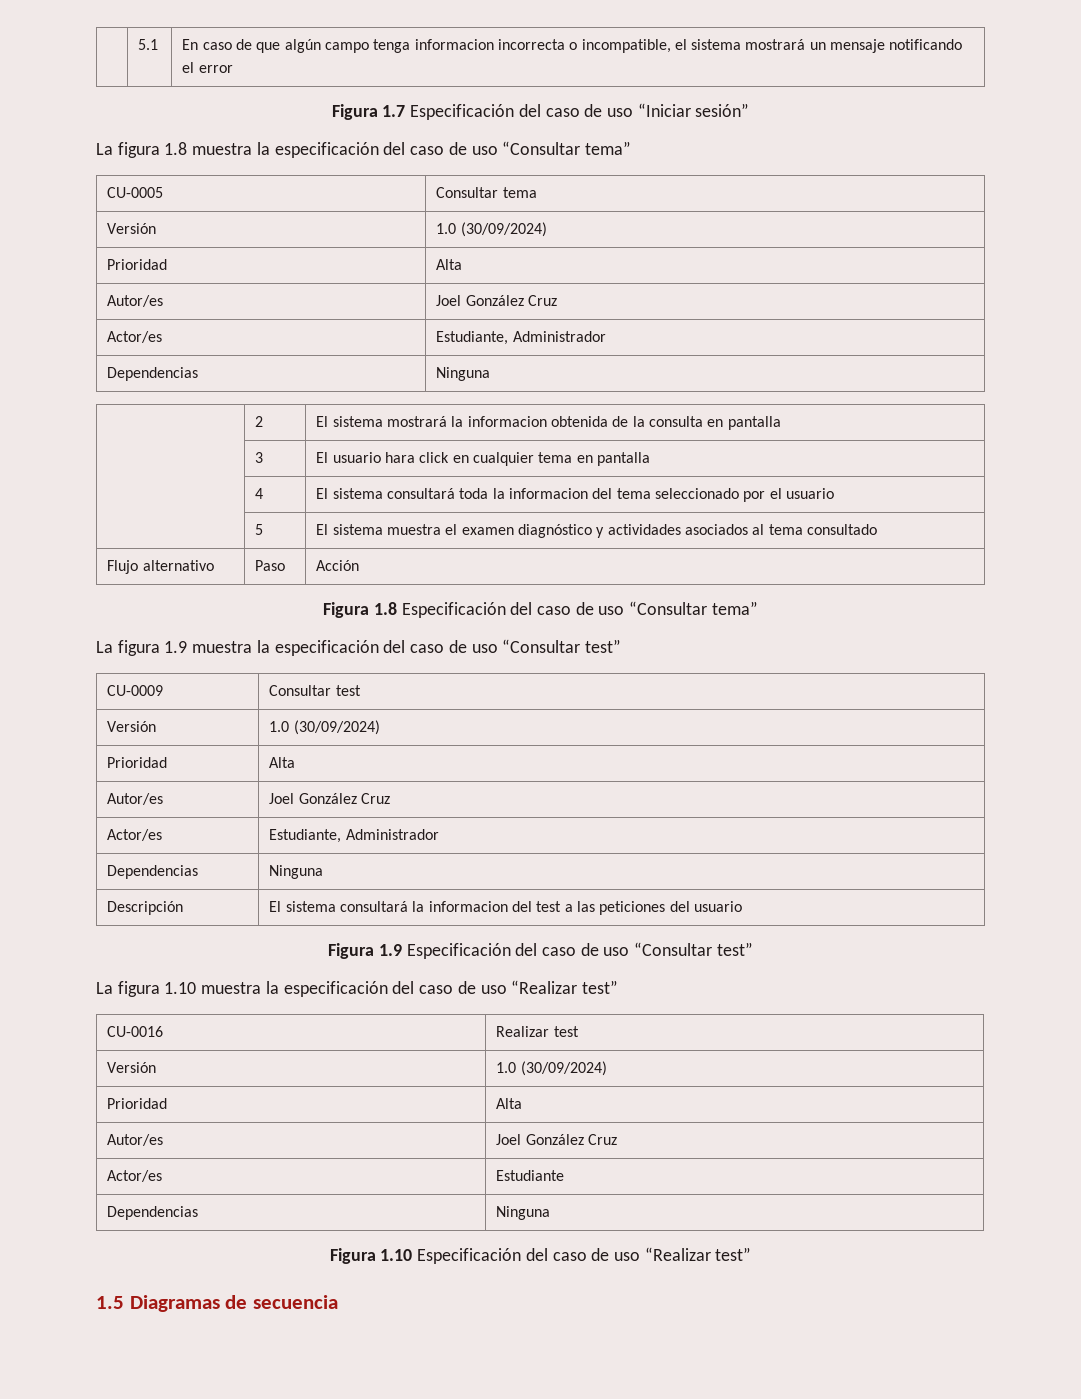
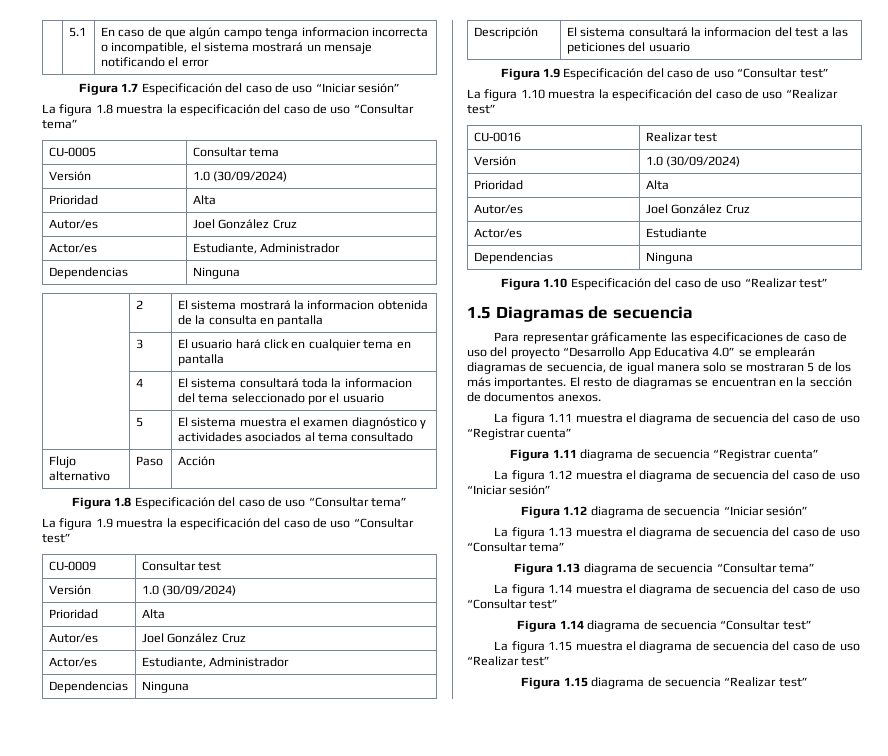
- | 3 | El usuario hara click en cualquier tema en pantalla
+ | 3 | El usuario hará click en cualquier tema en pantalla
+ Para representar gráficamente las especificaciones de caso de uso del proyecto “Desarrollo App Educativa 4.0” se emplearán diagramas de secuencia, de igual manera solo se mostraran 5 de los más importantes. El resto de diagramas se encuentran en la sección de documentos anexos.
+ La figura 1.11 muestra el diagrama de secuencia del caso de uso “Registrar cuenta”
+ Figura 1.11 diagrama de secuencia “Registrar cuenta”
+ La figura 1.12 muestra el diagrama de secuencia del caso de uso “Iniciar sesión”
+ Figura 1.12 diagrama de secuencia “Iniciar sesión”
+ La figura 1.13 muestra el diagrama de secuencia del caso de uso “Consultar tema”
+ Figura 1.13 diagrama de secuencia “Consultar tema”
+ La figura 1.14 muestra el diagrama de secuencia del caso de uso “Consultar test”
+ Figura 1.14 diagrama de secuencia “Consultar test”
+ La figura 1.15 muestra el diagrama de secuencia del caso de uso “Realizar test”
+ Figura 1.15 diagrama de secuencia “Realizar test”

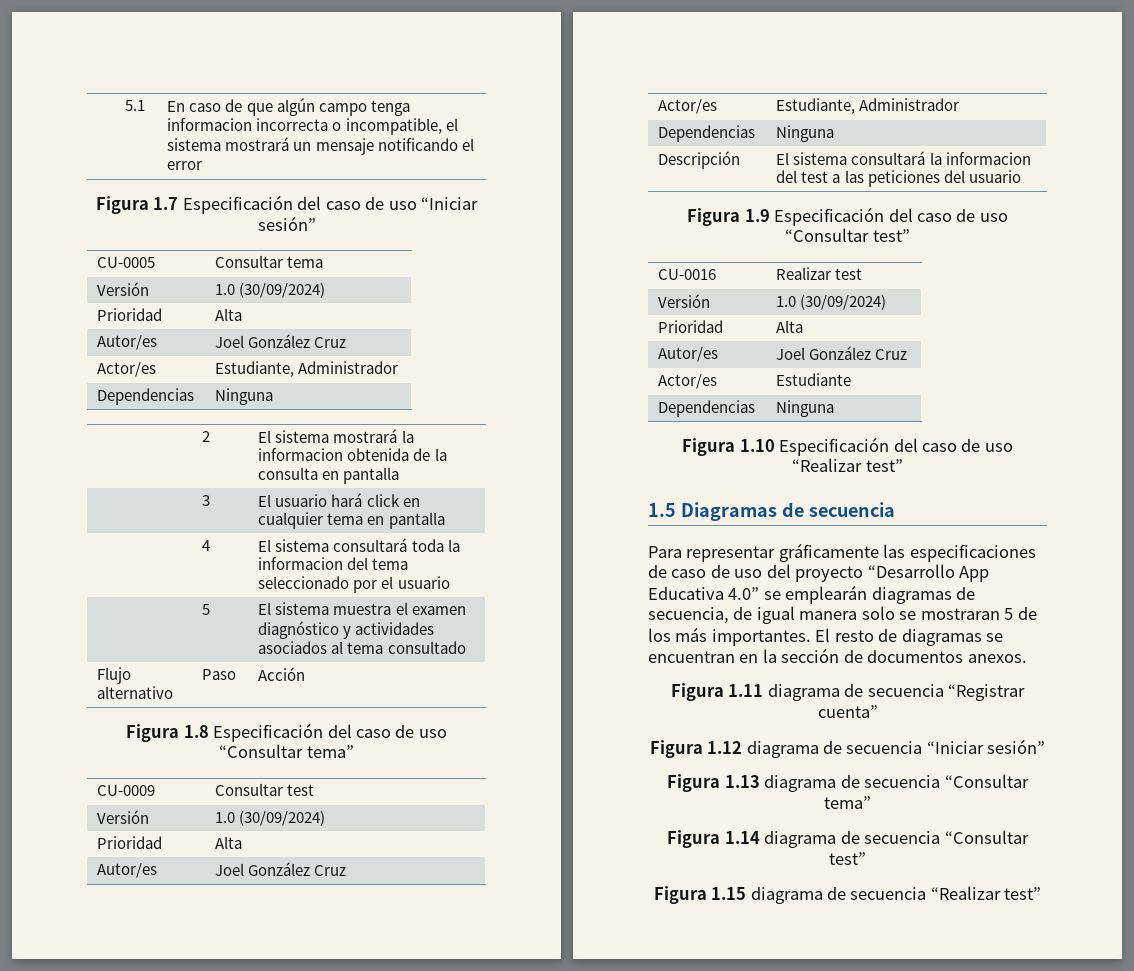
- La figura 1.8 muestra la especificación del caso de uso “Consultar tema”
- La figura 1.9 muestra la especificación del caso de uso “Consultar test”
- La figura 1.10 muestra la especificación del caso de uso “Realizar test”
- La figura 1.11 muestra el diagrama de secuencia del caso de uso “Registrar cuenta”
- La figura 1.12 muestra el diagrama de secuencia del caso de uso “Iniciar sesión”
- La figura 1.13 muestra el diagrama de secuencia del caso de uso “Consultar tema”
- La figura 1.14 muestra el diagrama de secuencia del caso de uso “Consultar test”
- La figura 1.15 muestra el diagrama de secuencia del caso de uso “Realizar test”

